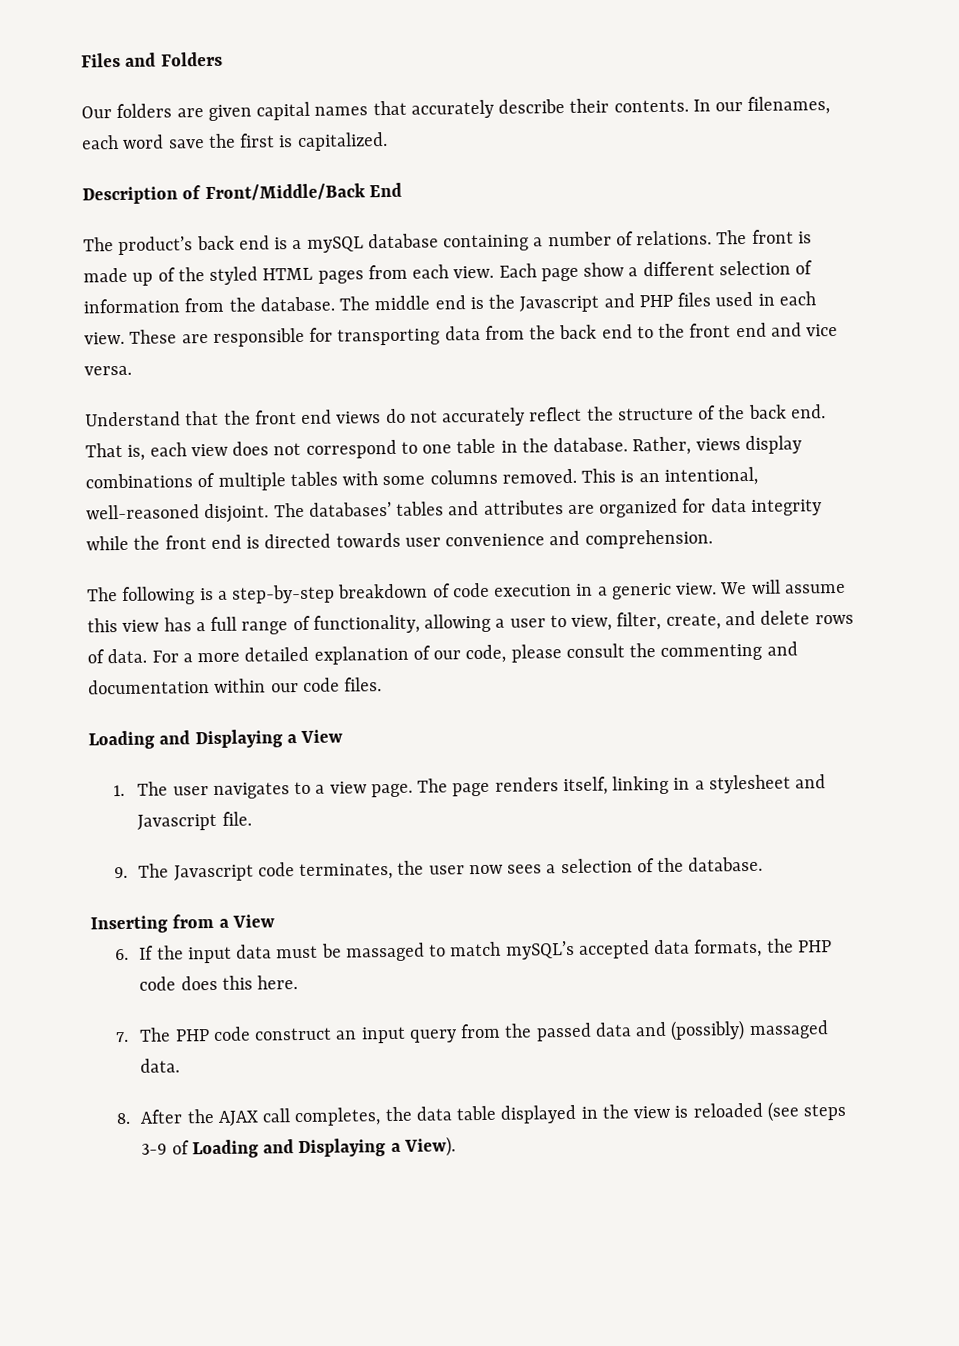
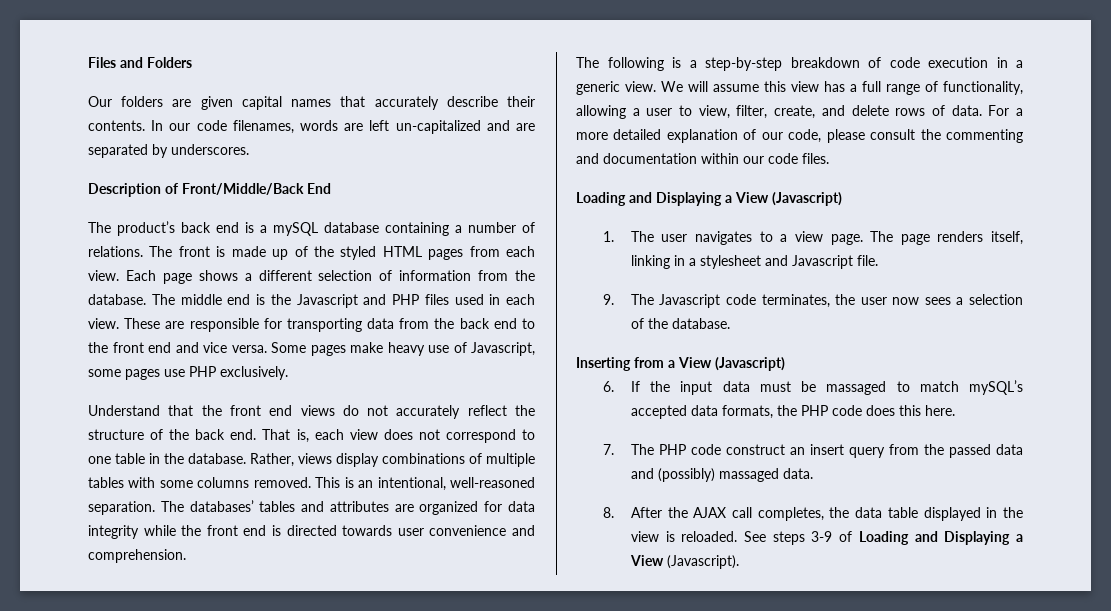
- In our filenames, each word save the first is capitalized.
+ In our code filenames, words are left un-capitalized and are separated by underscores.
- Each page show a different selection of information from the database.
+ Each page shows a different selection of information from the database.
+ Some pages make heavy use of Javascript, some pages use PHP exclusively.
- This is an intentional, well-reasoned disjoint.
+ This is an intentional, well-reasoned separation.
- Loading and Displaying a View
+ Loading and Displaying a View (Javascript)
- Inserting from a View
+ Inserting from a View (Javascript)
- 7. The PHP code construct an input query from the passed data and (possibly) massaged data.
+ 7. The PHP code construct an insert query from the passed data and (possibly) massaged data.
- 8. After the AJAX call completes, the data table displayed in the view is reloaded (see steps 3-9 of Loading and Displaying a View).
+ 8. After the AJAX call completes, the data table displayed in the view is reloaded. See steps 3-9 of Loading and Displaying a View (Javascript).

